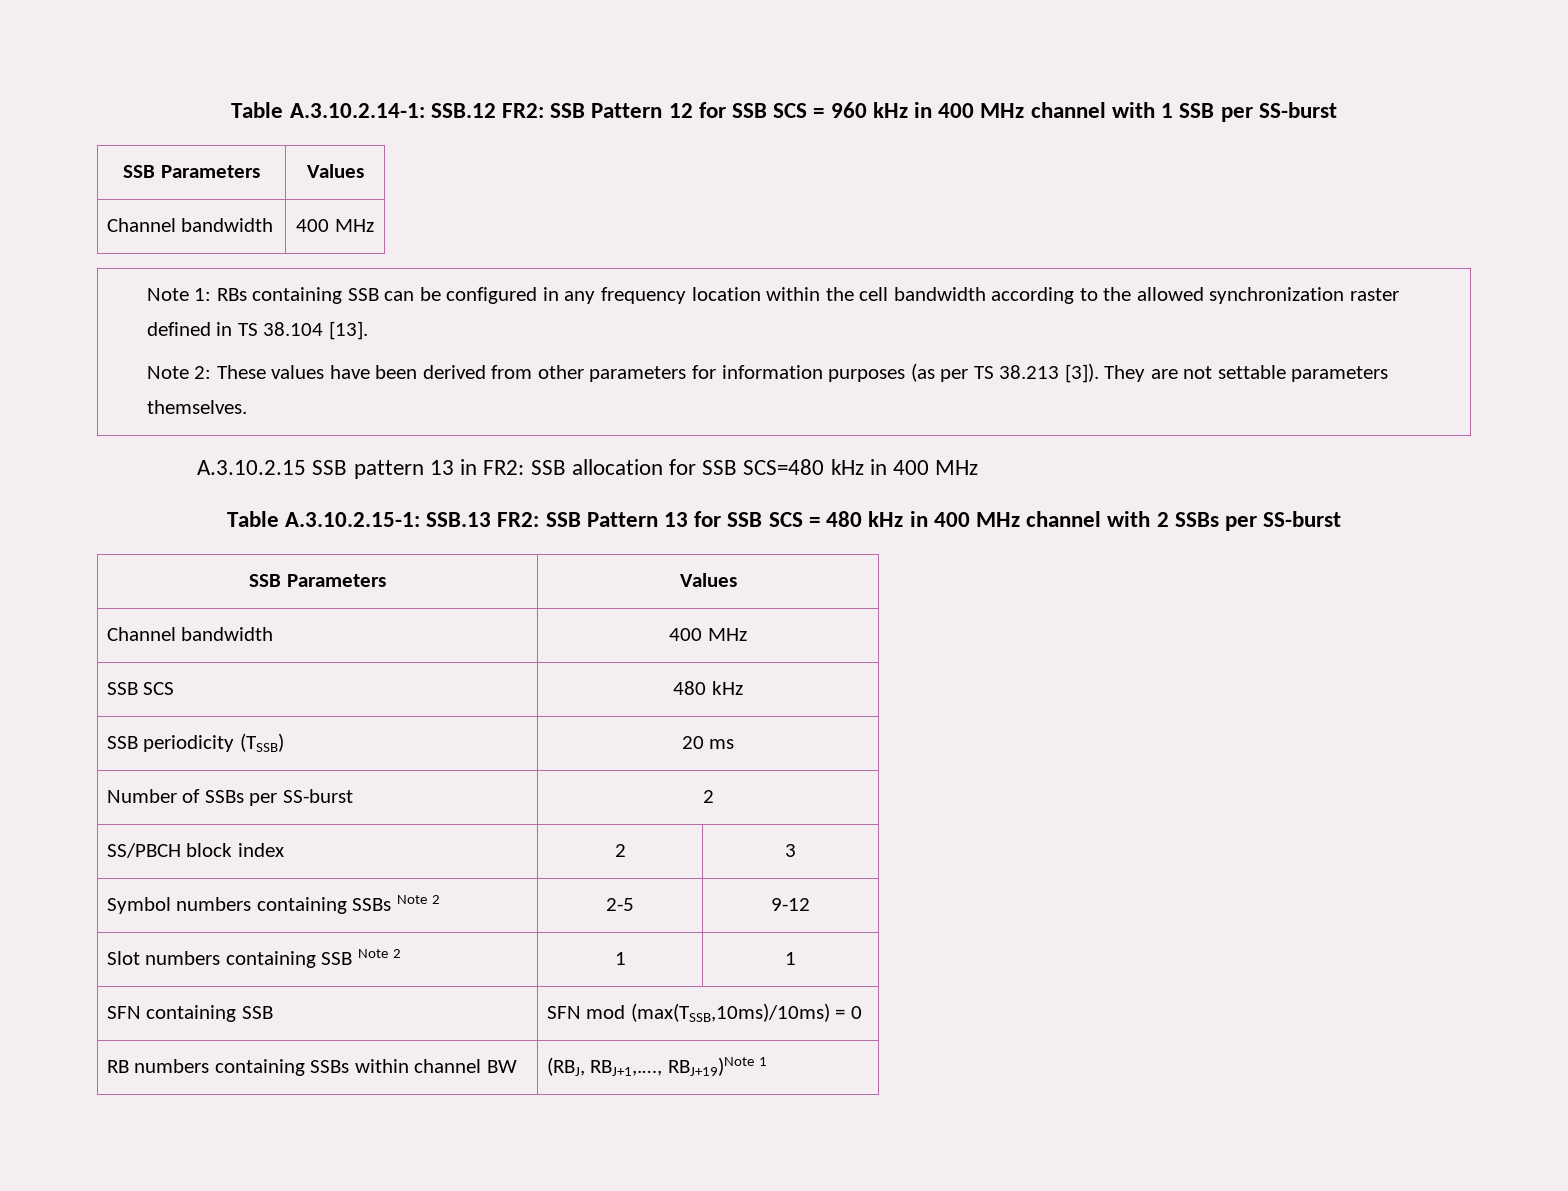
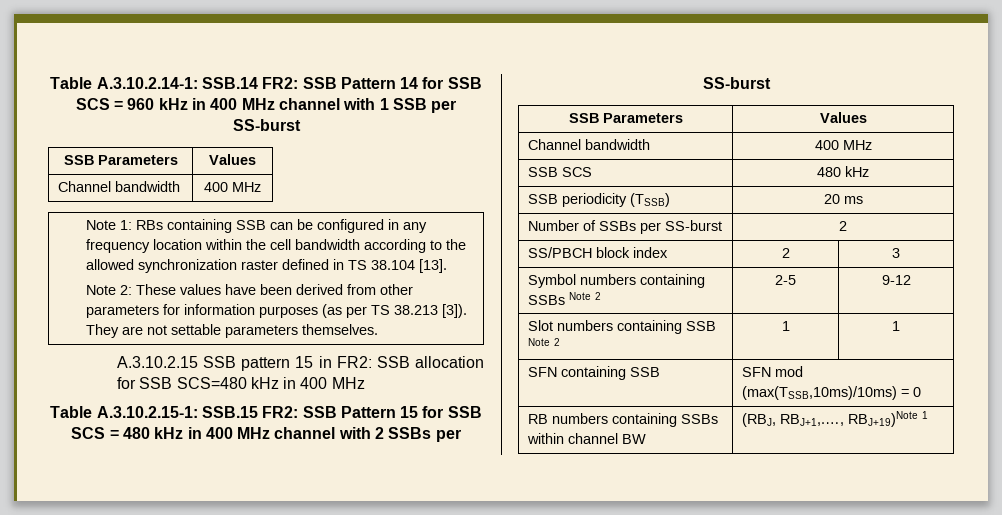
- Table A.3.10.2.14-1: SSB.12 FR2: SSB Pattern 12 for SSB SCS = 960 kHz in 400 MHz channel with 1 SSB per SS-burst
+ Table A.3.10.2.14-1: SSB.14 FR2: SSB Pattern 14 for SSB SCS = 960 kHz in 400 MHz channel with 1 SSB per SS-burst
- A.3.10.2.15 SSB pattern 13 in FR2: SSB allocation for SSB SCS=480 kHz in 400 MHz
+ A.3.10.2.15 SSB pattern 15 in FR2: SSB allocation for SSB SCS=480 kHz in 400 MHz
- Table A.3.10.2.15-1: SSB.13 FR2: SSB Pattern 13 for SSB SCS = 480 kHz in 400 MHz channel with 2 SSBs per SS-burst
+ Table A.3.10.2.15-1: SSB.15 FR2: SSB Pattern 15 for SSB SCS = 480 kHz in 400 MHz channel with 2 SSBs per SS-burst

